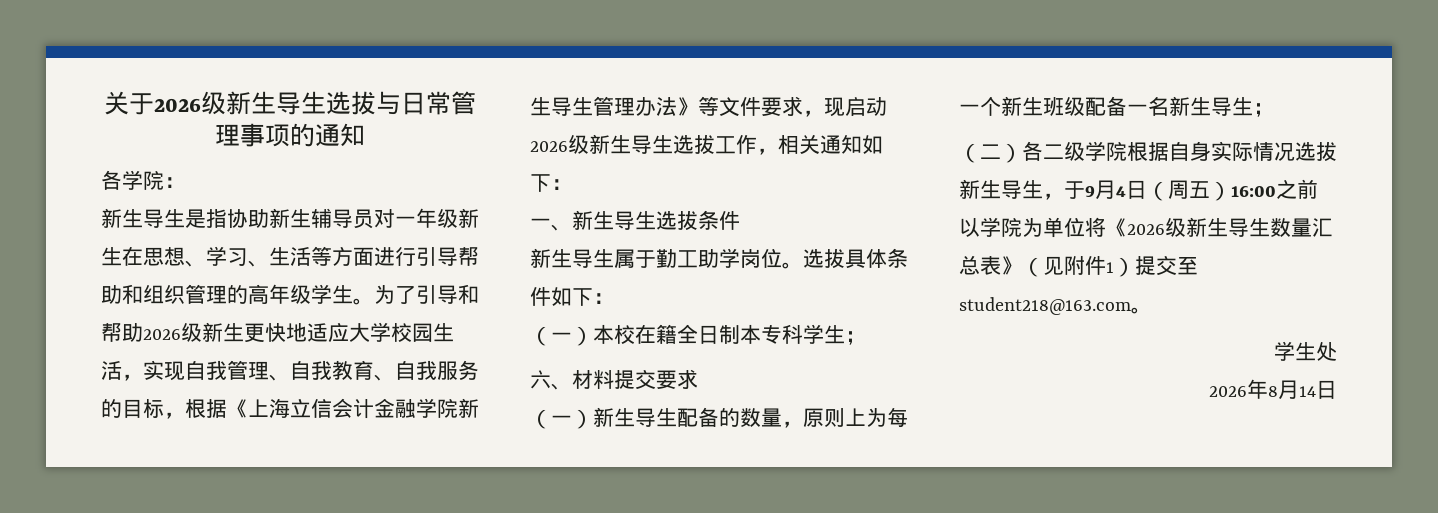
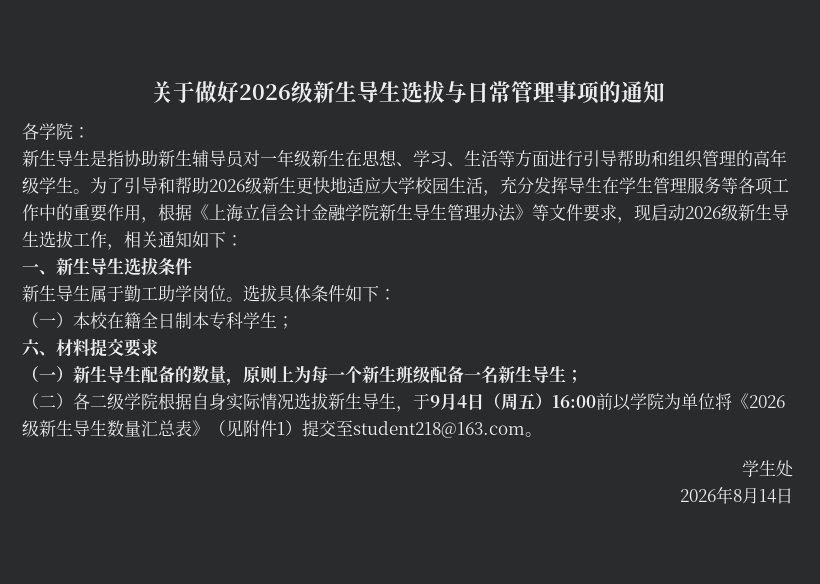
- 关于2026级新生导生选拔与日常管理事项的通知
+ 关于做好2026级新生导生选拔与日常管理事项的通知
- 为了引导和帮助2026级新生更快地适应大学校园生活，实现自我管理、自我教育、自我服务的目标，根据《上海立信会计金融学院新生导生管理办法》等文件要求，现启动2026级新生导生选拔工作，相关通知如下：
+ 为了引导和帮助2026级新生更快地适应大学校园生活，充分发挥导生在学生管理服务等各项工作中的重要作用，根据《上海立信会计金融学院新生导生管理办法》等文件要求，现启动2026级新生导生选拔工作，相关通知如下：
- （二）各二级学院根据自身实际情况选拔新生导生，于9月4日（周五）16:00之前以学院为单位将《2026级新生导生数量汇总表》（见附件1）提交至student218@163.com。
+ （二）各二级学院根据自身实际情况选拔新生导生，于9月4日（周五）16:00前以学院为单位将《2026级新生导生数量汇总表》（见附件1）提交至student218@163.com。

